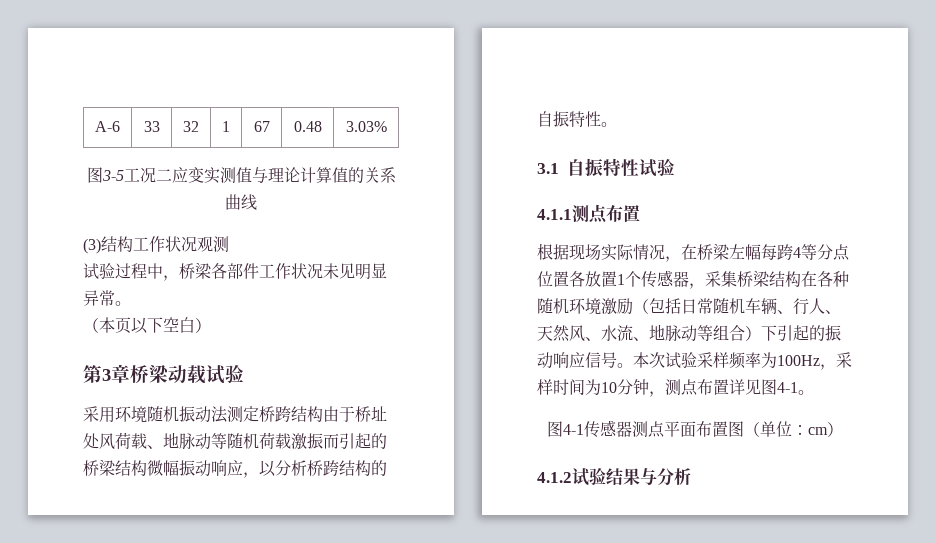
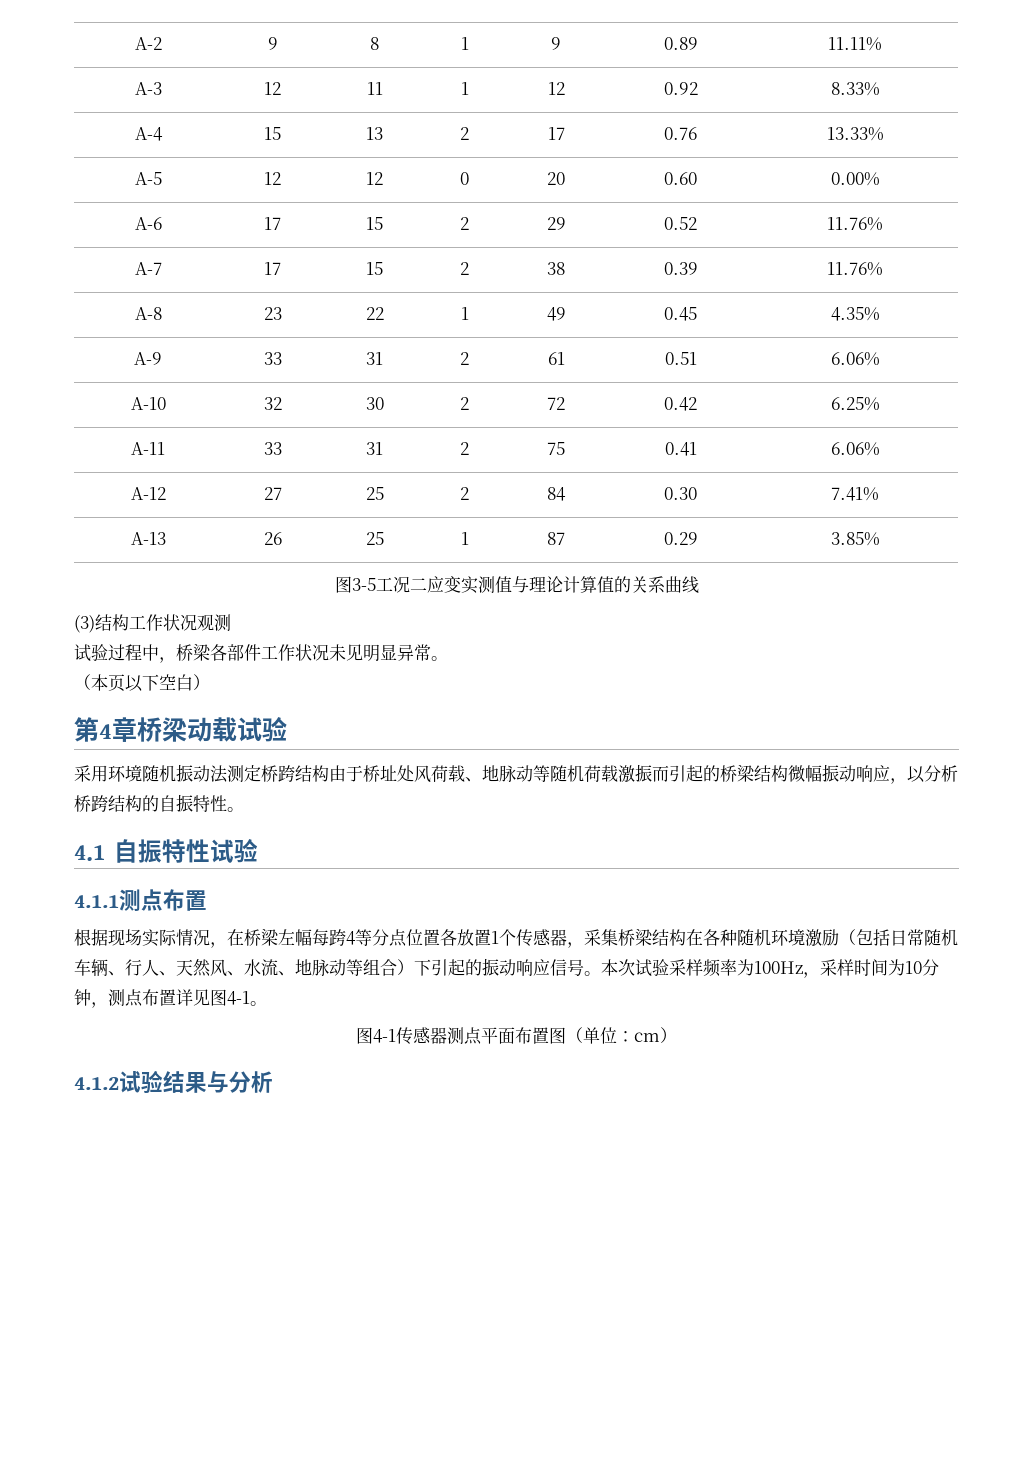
- A-6 | 33 | 32 | 1 | 67 | 0.48 | 3.03%
+ A-2 | 9 | 8 | 1 | 9 | 0.89 | 11.11%
+ A-3 | 12 | 11 | 1 | 12 | 0.92 | 8.33%
+ A-4 | 15 | 13 | 2 | 17 | 0.76 | 13.33%
+ A-5 | 12 | 12 | 0 | 20 | 0.60 | 0.00%
+ A-6 | 17 | 15 | 2 | 29 | 0.52 | 11.76%
+ A-7 | 17 | 15 | 2 | 38 | 0.39 | 11.76%
+ A-8 | 23 | 22 | 1 | 49 | 0.45 | 4.35%
+ A-9 | 33 | 31 | 2 | 61 | 0.51 | 6.06%
+ A-10 | 32 | 30 | 2 | 72 | 0.42 | 6.25%
+ A-11 | 33 | 31 | 2 | 75 | 0.41 | 6.06%
+ A-12 | 27 | 25 | 2 | 84 | 0.30 | 7.41%
+ A-13 | 26 | 25 | 1 | 87 | 0.29 | 3.85%
- 第3章桥梁动载试验
+ 第4章桥梁动载试验
- 3.1自振特性试验
+ 4.1自振特性试验

